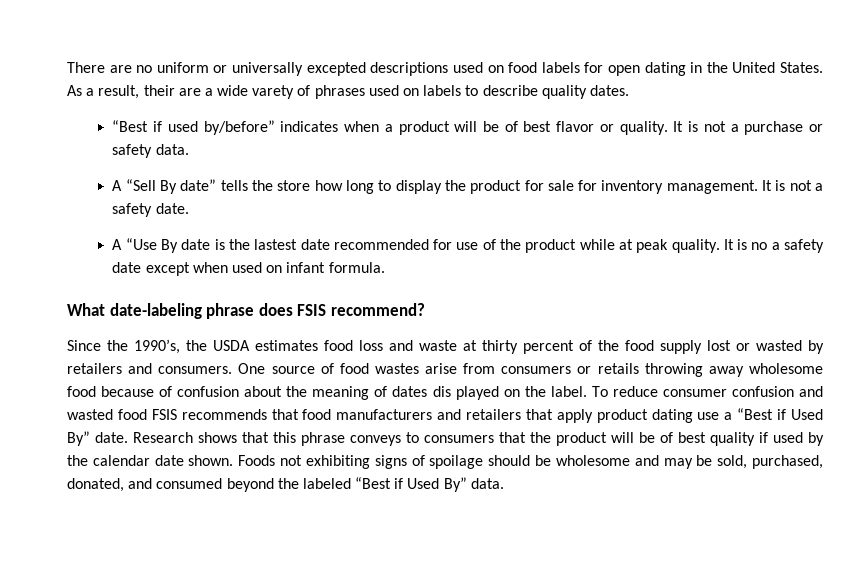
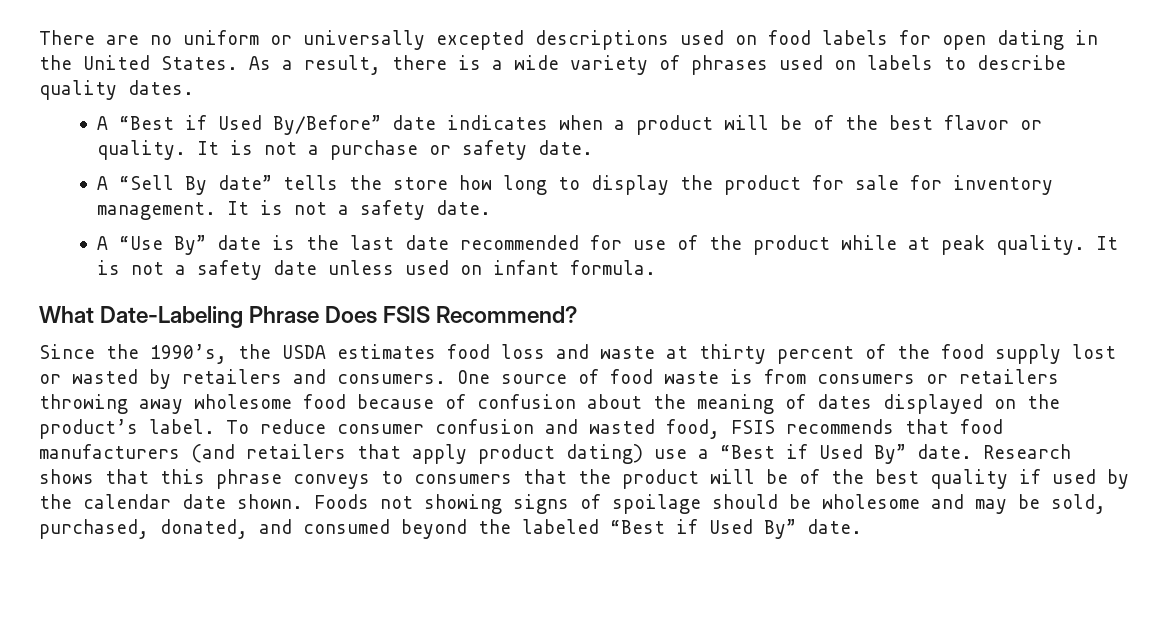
- As a result, their are a wide varety of phrases used on labels to describe quality dates.
+ As a result, there is a wide variety of phrases used on labels to describe quality dates.
- “Best if used by/before” indicates when a product will be of best flavor or quality.
+ A “Best if Used By/Before” date indicates when a product will be of the best flavor or quality.
- It is not a purchase or safety data.
+ It is not a purchase or safety date.
- A “Use By date is the lastest date recommended for use of the product while at peak quality.
+ A “Use By” date is the last date recommended for use of the product while at peak quality.
- It is no a safety date except when used on infant formula.
+ It is not a safety date unless used on infant formula.
- What date-labeling phrase does FSIS recommend?
+ What Date-Labeling Phrase Does FSIS Recommend?
- One source of food wastes arise from consumers or retails throwing away wholesome food because of confusion about the meaning of dates dis played on the label.
+ One source of food waste is from consumers or retailers throwing away wholesome food because of confusion about the meaning of dates displayed on the product’s label.
- To reduce consumer confusion and wasted food FSIS recommends that food manufacturers and retailers that apply product dating use a “Best if Used By” date.
+ To reduce consumer confusion and wasted food, FSIS recommends that food manufacturers (and retailers that apply product dating) use a “Best if Used By” date.
- Research shows that this phrase conveys to consumers that the product will be of best quality if used by the calendar date shown.
+ Research shows that this phrase conveys to consumers that the product will be of the best quality if used by the calendar date shown.
- Foods not exhibiting signs of spoilage should be wholesome and may be sold, purchased, donated, and consumed beyond the labeled “Best if Used By” data.
+ Foods not showing signs of spoilage should be wholesome and may be sold, purchased, donated, and consumed beyond the labeled “Best if Used By” date.

